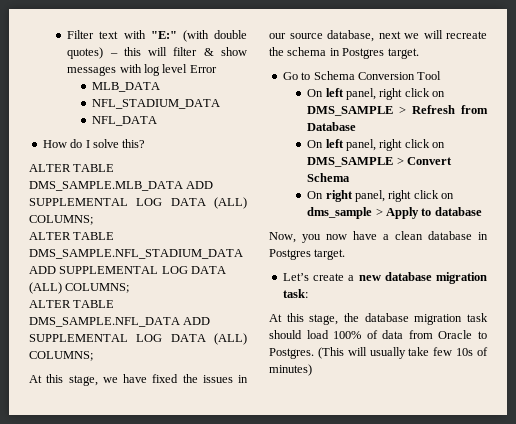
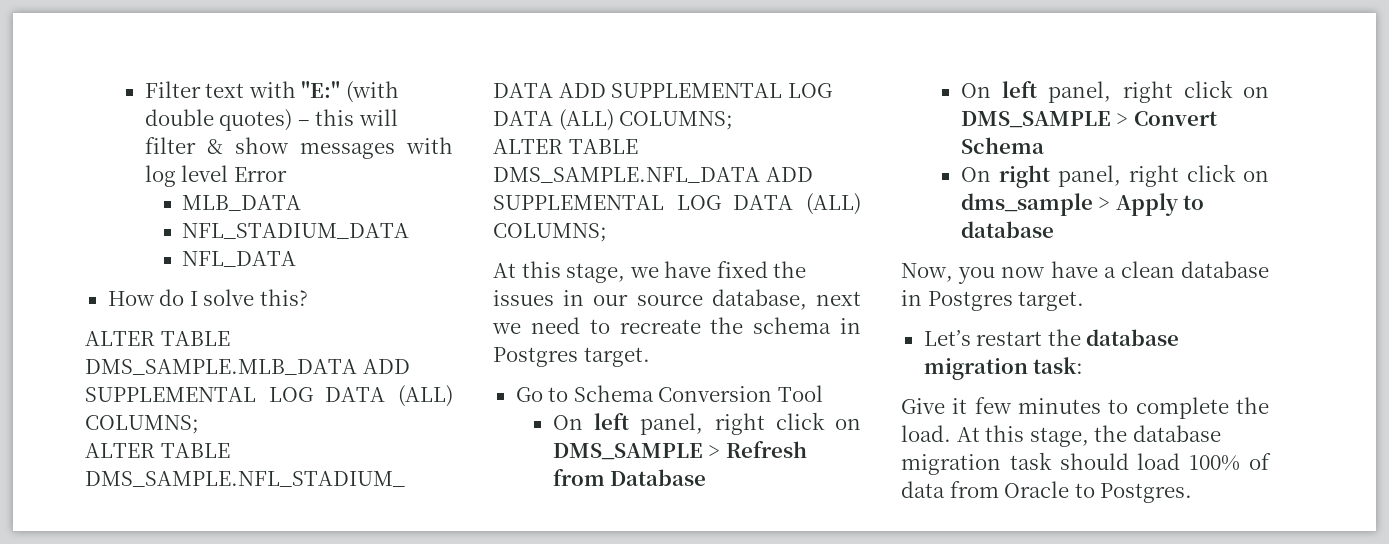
- At this stage, we have fixed the issues in our source database, next we will recreate the schema in Postgres target.
+ At this stage, we have fixed the issues in our source database, next we need to recreate the schema in Postgres target.
- Let’s create a new database migration task:
+ Let’s restart the database migration task:
+ Give it few minutes to complete the load.
- (This will usually take few 10s of minutes)

